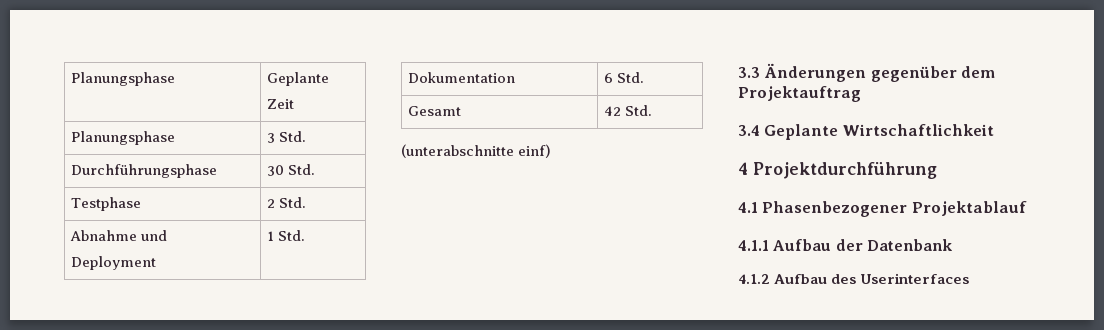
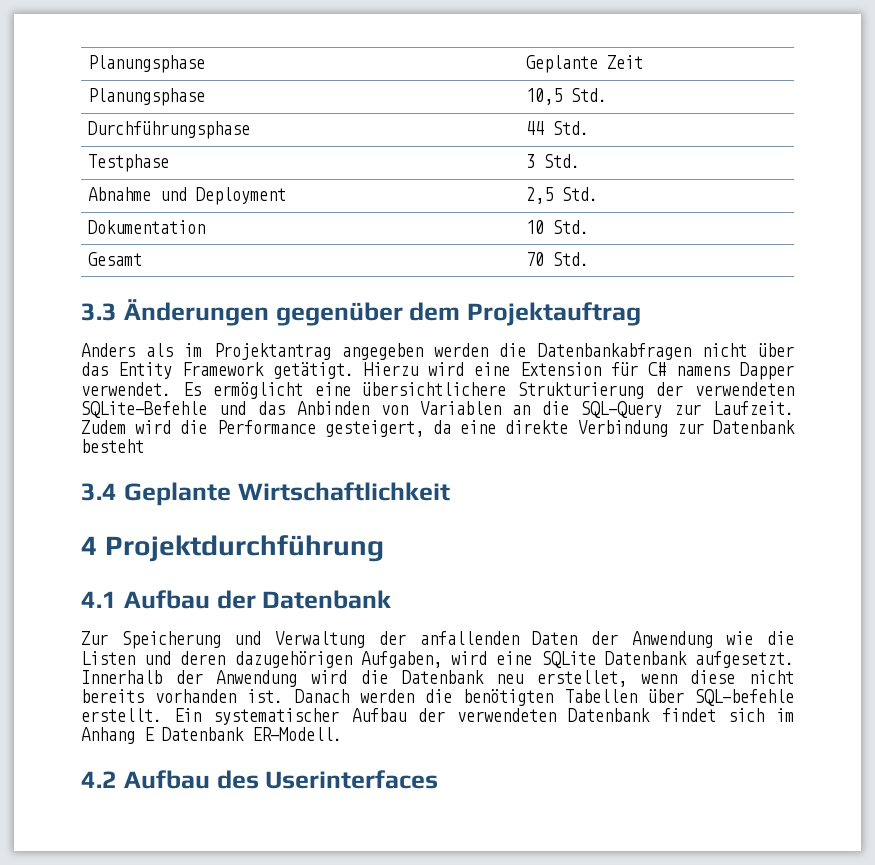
- Planungsphase | 3 Std.
+ Planungsphase | 10,5 Std.
- Durchführungsphase | 30 Std.
+ Durchführungsphase | 44 Std.
- Testphase | 2 Std.
+ Testphase | 3 Std.
- Abnahme und Deployment | 1 Std.
+ Abnahme und Deployment | 2,5 Std.
- Dokumentation | 6 Std.
+ Dokumentation | 10 Std.
- Gesamt | 42 Std.
- (unterabschnitte einf)
+ Gesamt | 70 Std.
+ Anders als im Projektantrag angegeben werden die Datenbankabfragen nicht über das Entity Framework getätigt. Hierzu wird eine Extension für C# namens Dapper verwendet. Es ermöglicht eine übersichtlichere Strukturierung der verwendeten SQLite-Befehle und das Anbinden von Variablen an die SQL-Query zur Laufzeit. Zudem wird die Performance gesteigert, da eine direkte Verbindung zur Datenbank besteht
- 4.1 Phasenbezogener Projektablauf
- 4.1.1 Aufbau der Datenbank
+ 4.1 Aufbau der Datenbank
- 4.1.2 Aufbau des Userinterfaces
+ Zur Speicherung und Verwaltung der anfallenden Daten der Anwendung wie die Listen und deren dazugehörigen Aufgaben, wird eine SQLite Datenbank aufgesetzt. Innerhalb der Anwendung wird die Datenbank neu erstellet, wenn diese nicht bereits vorhanden ist. Danach werden die benötigten Tabellen über SQL-befehle erstellt. Ein systematischer Aufbau der verwendeten Datenbank findet sich im Anhang E Datenbank ER-Modell.
+ 4.2 Aufbau des Userinterfaces

